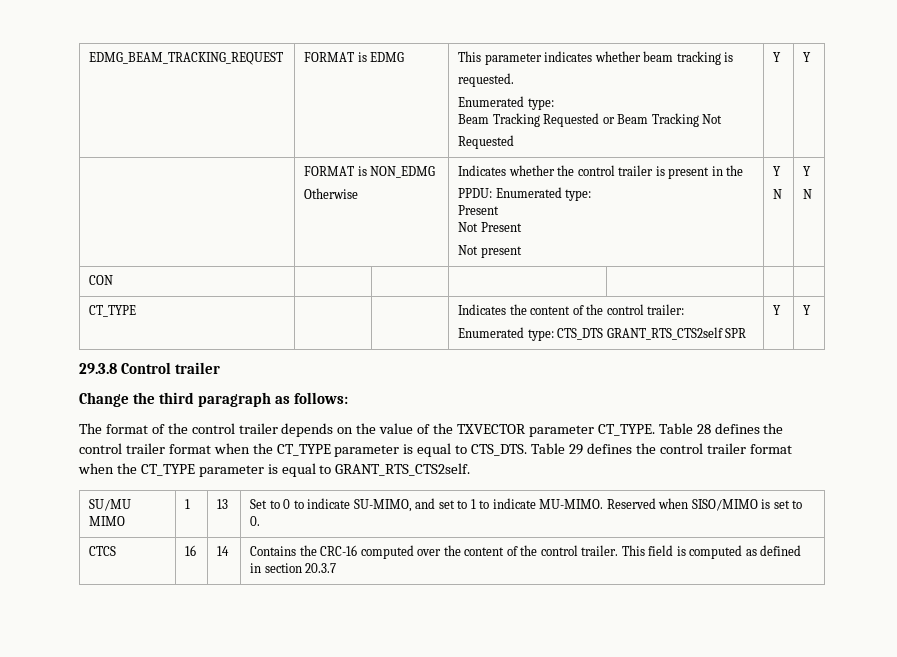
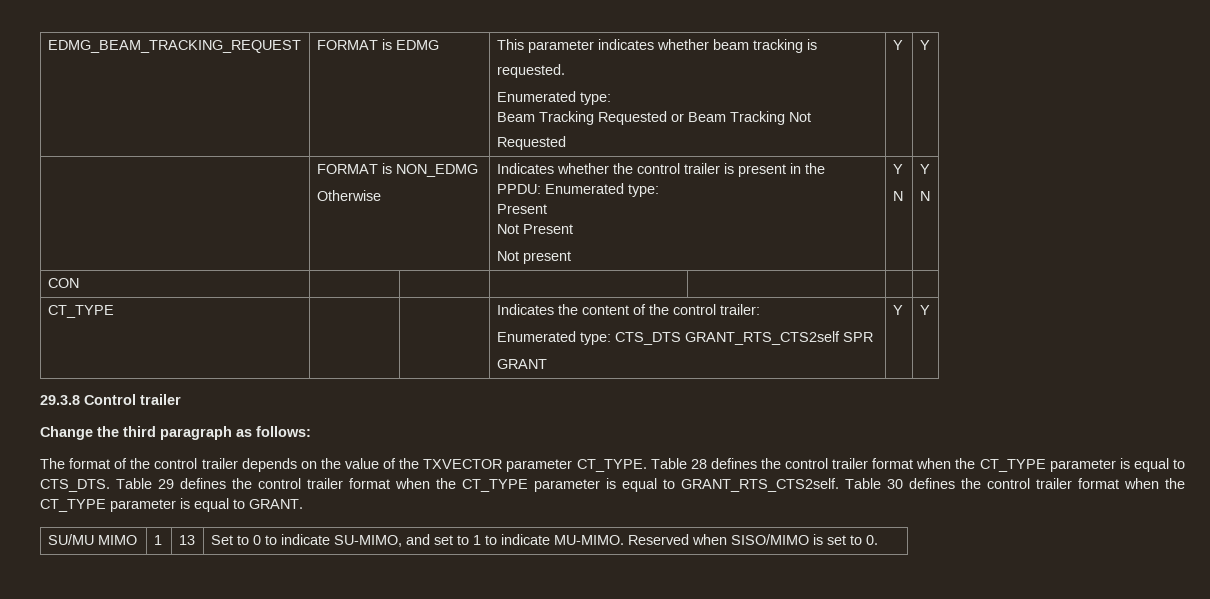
  CT_TYPE | | | Indicates the content of the control trailer:
- Enumerated type: CTS_DTS GRANT_RTS_CTS2self SPR | Y | Y
+ Enumerated type: CTS_DTS GRANT_RTS_CTS2self SPR
+ GRANT | Y | Y
+ Table 30 defines the control trailer format when the CT_TYPE parameter is equal to GRANT.
- CTCS | 16 | 14 | Contains the CRC-16 computed over the content of the control trailer. This field is computed as defined in section 20.3.7

